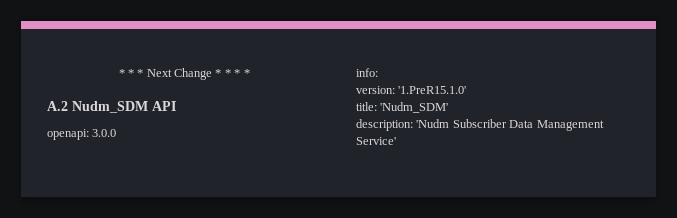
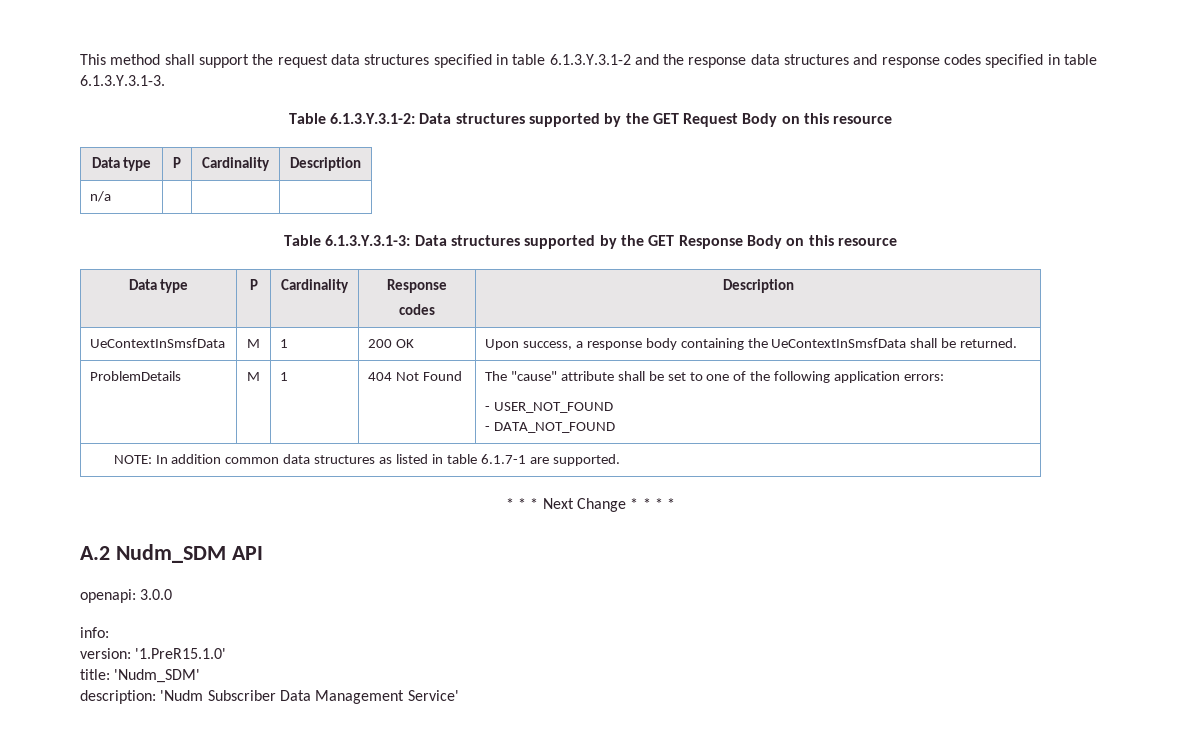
+ This method shall support the request data structures specified in table 6.1.3.Y.3.1-2 and the response data structures and response codes specified in table 6.1.3.Y.3.1-3.
+ Table 6.1.3.Y.3.1-2: Data structures supported by the GET Request Body on this resource
+ Data type | P | Cardinality | Description
+ n/a | | |
+ Table 6.1.3.Y.3.1-3: Data structures supported by the GET Response Body on this resource
+ Data type | P | Cardinality | Response
+ codes | Description
+ UeContextInSmsfData | M | 1 | 200 OK | Upon success, a response body containing the UeContextInSmsfData shall be returned.
+ ProblemDetails | M | 1 | 404 Not Found | The "cause" attribute shall be set to one of the following application errors:
+ - USER_NOT_FOUND
+ - DATA_NOT_FOUND
+ NOTE: In addition common data structures as listed in table 6.1.7-1 are supported.

